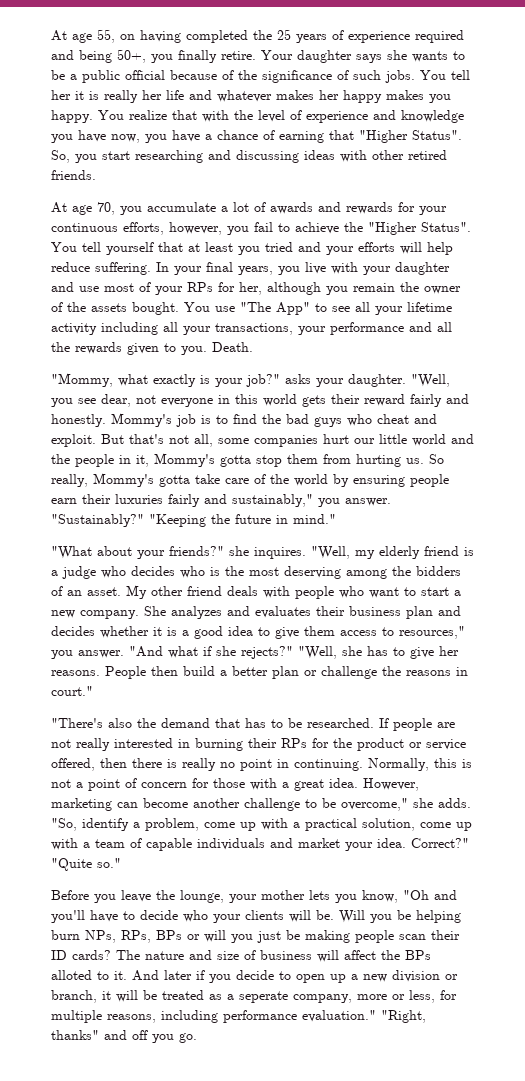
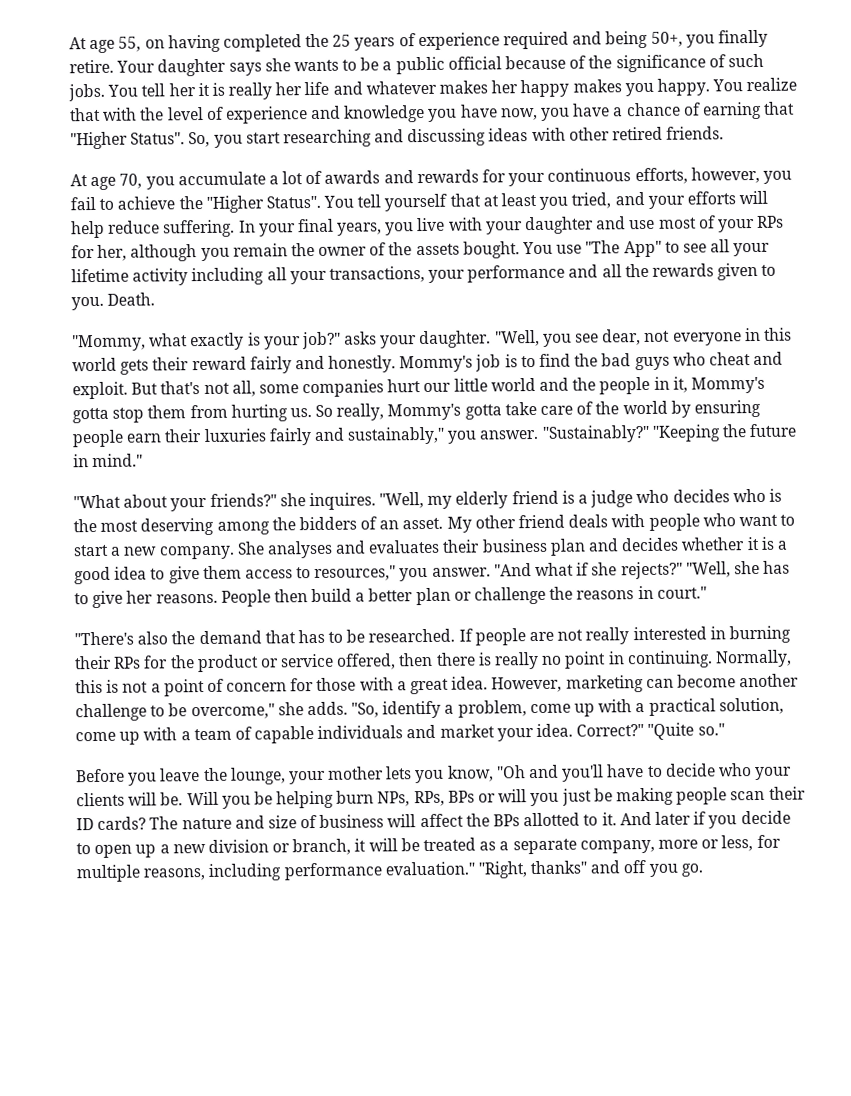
- You tell yourself that at least you tried and your efforts will help reduce suffering.
+ You tell yourself that at least you tried, and your efforts will help reduce suffering.
- She analyzes and evaluates their business plan and decides whether it is a good idea to give them access to resources," you answer.
+ She analyses and evaluates their business plan and decides whether it is a good idea to give them access to resources," you answer.
- The nature and size of business will affect the BPs alloted to it.
+ The nature and size of business will affect the BPs allotted to it.
- And later if you decide to open up a new division or branch, it will be treated as a seperate company, more or less, for multiple reasons, including performance evaluation."
+ And later if you decide to open up a new division or branch, it will be treated as a separate company, more or less, for multiple reasons, including performance evaluation."

